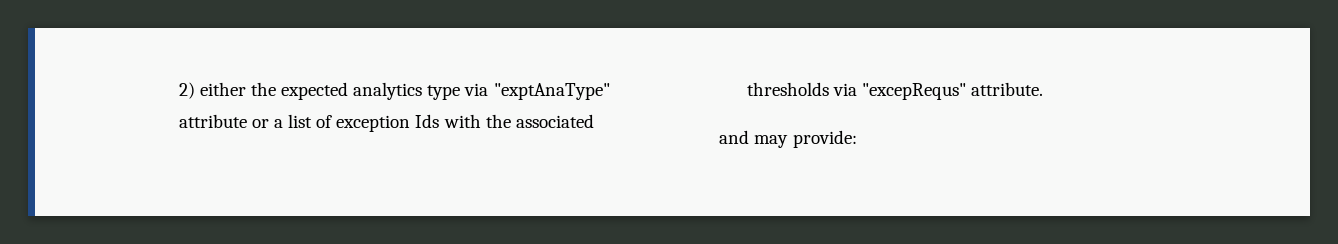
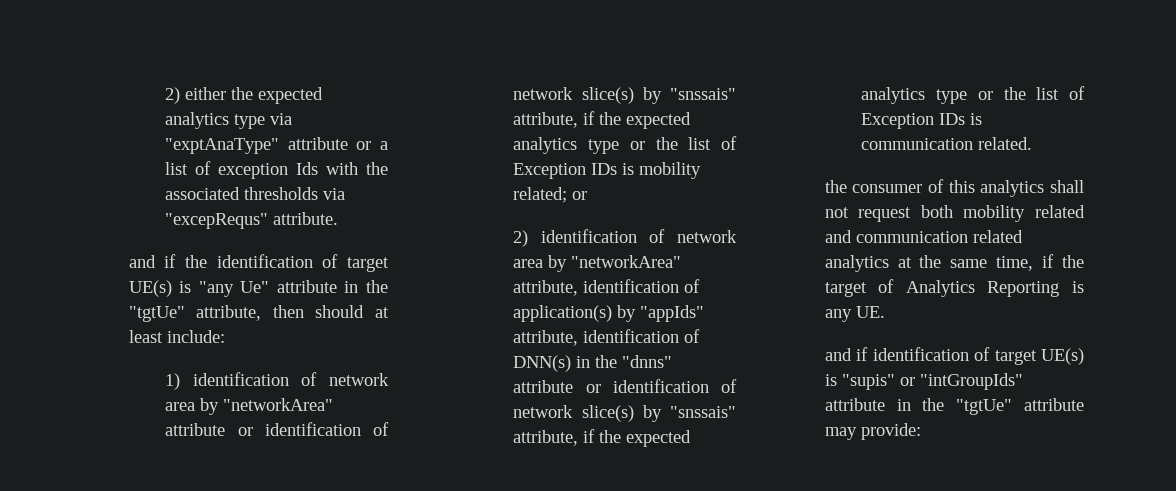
- and may provide:
+ and if the identification of target UE(s) is "any Ue" attribute in the "tgtUe" attribute, then should at least include:
+ 1) identification of network area by "networkArea" attribute or identification of network slice(s) by "snssais" attribute, if the expected analytics type or the list of Exception IDs is mobility related; or
+ 2) identification of network area by "networkArea" attribute, identification of application(s) by "appIds" attribute, identification of DNN(s) in the "dnns" attribute or identification of network slice(s) by "snssais" attribute, if the expected analytics type or the list of Exception IDs is communication related.
+ the consumer of this analytics shall not request both mobility related and communication related analytics at the same time, if the target of Analytics Reporting is any UE.
+ and if identification of target UE(s) is "supis" or "intGroupIds" attribute in the "tgtUe" attribute may provide:

